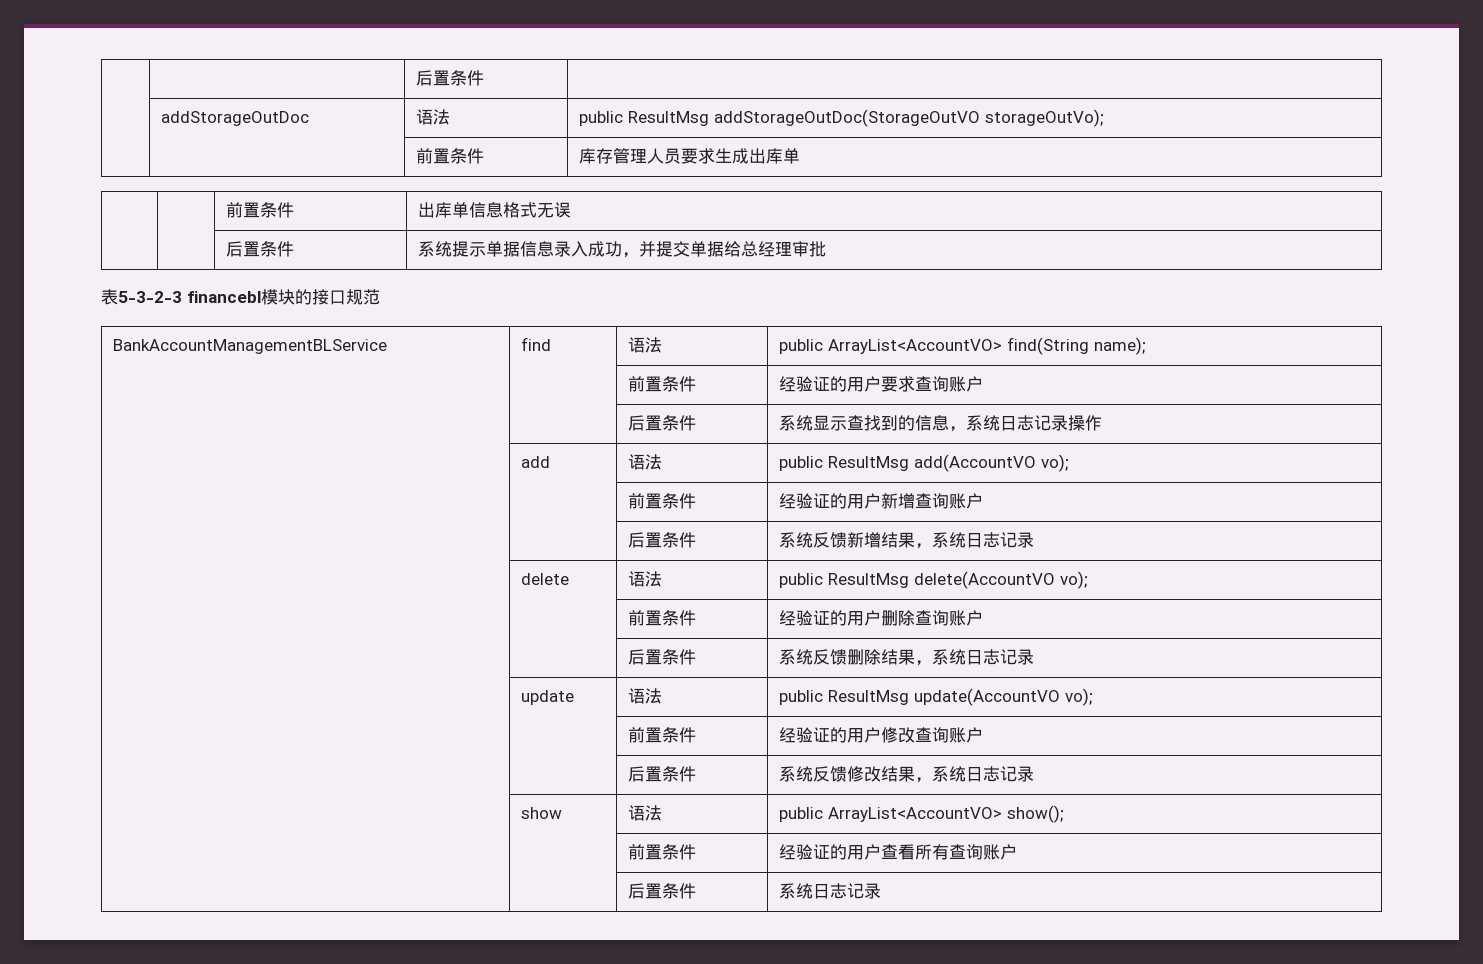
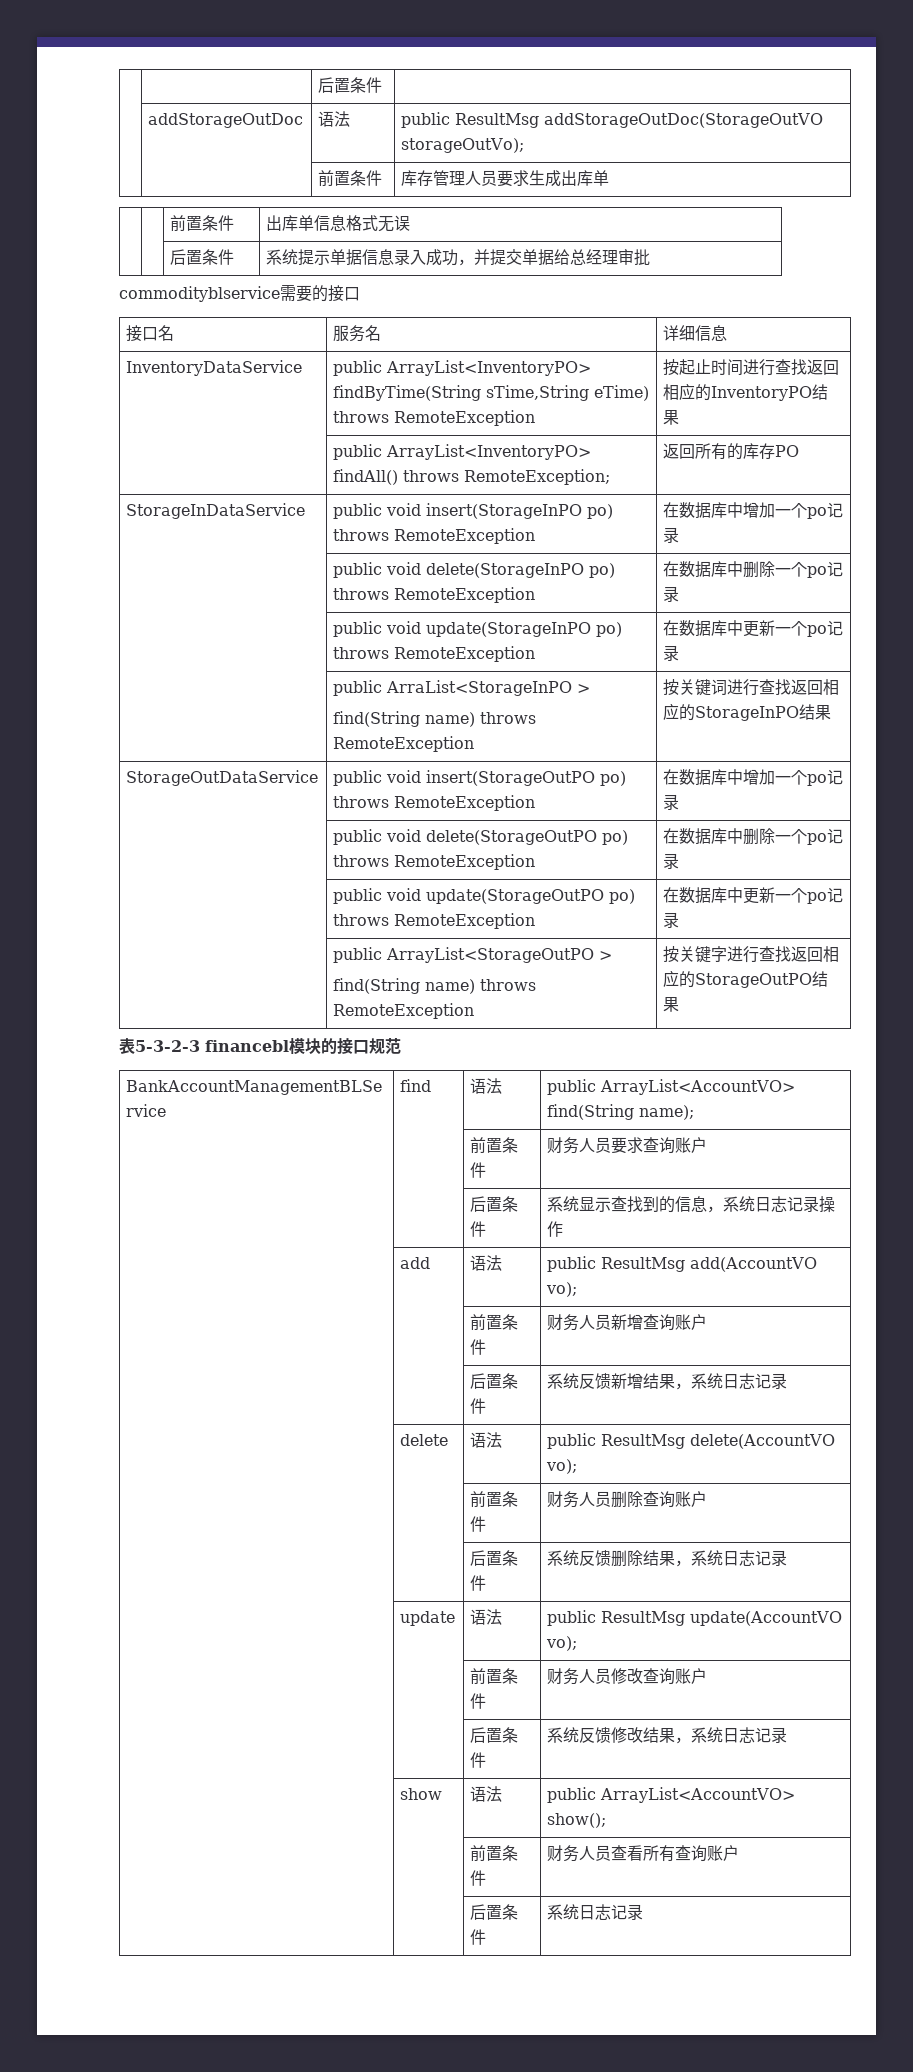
+ commodityblservice需要的接口
+ 接口名 | 服务名 | 详细信息
+ InventoryDataService | public ArrayList<InventoryPO> findByTime(String sTime,String eTime) throws RemoteException | 按起止时间进行查找返回相应的InventoryPO结果
+ | public ArrayList<InventoryPO> findAll() throws RemoteException; | 返回所有的库存PO
+ StorageInDataService | public void insert(StorageInPO po) throws RemoteException | 在数据库中增加一个po记录
+ | public void delete(StorageInPO po) throws RemoteException | 在数据库中删除一个po记录
+ | public void update(StorageInPO po) throws RemoteException | 在数据库中更新一个po记录
+ | public ArraList<StorageInPO >
+ find(String name) throws RemoteException | 按关键词进行查找返回相应的StorageInPO结果
+ StorageOutDataService | public void insert(StorageOutPO po) throws RemoteException | 在数据库中增加一个po记录
+ | public void delete(StorageOutPO po) throws RemoteException | 在数据库中删除一个po记录
+ | public void update(StorageOutPO po) throws RemoteException | 在数据库中更新一个po记录
+ | public ArrayList<StorageOutPO >
+ find(String name) throws RemoteException | 按关键字进行查找返回相应的StorageOutPO结果
- | | 前置条件 | 经验证的用户要求查询账户
+ | | 前置条件 | 财务人员要求查询账户
- | | 前置条件 | 经验证的用户新增查询账户
+ | | 前置条件 | 财务人员新增查询账户
- | | 前置条件 | 经验证的用户删除查询账户
+ | | 前置条件 | 财务人员删除查询账户
- | | 前置条件 | 经验证的用户修改查询账户
+ | | 前置条件 | 财务人员修改查询账户
- | | 前置条件 | 经验证的用户查看所有查询账户
+ | | 前置条件 | 财务人员查看所有查询账户

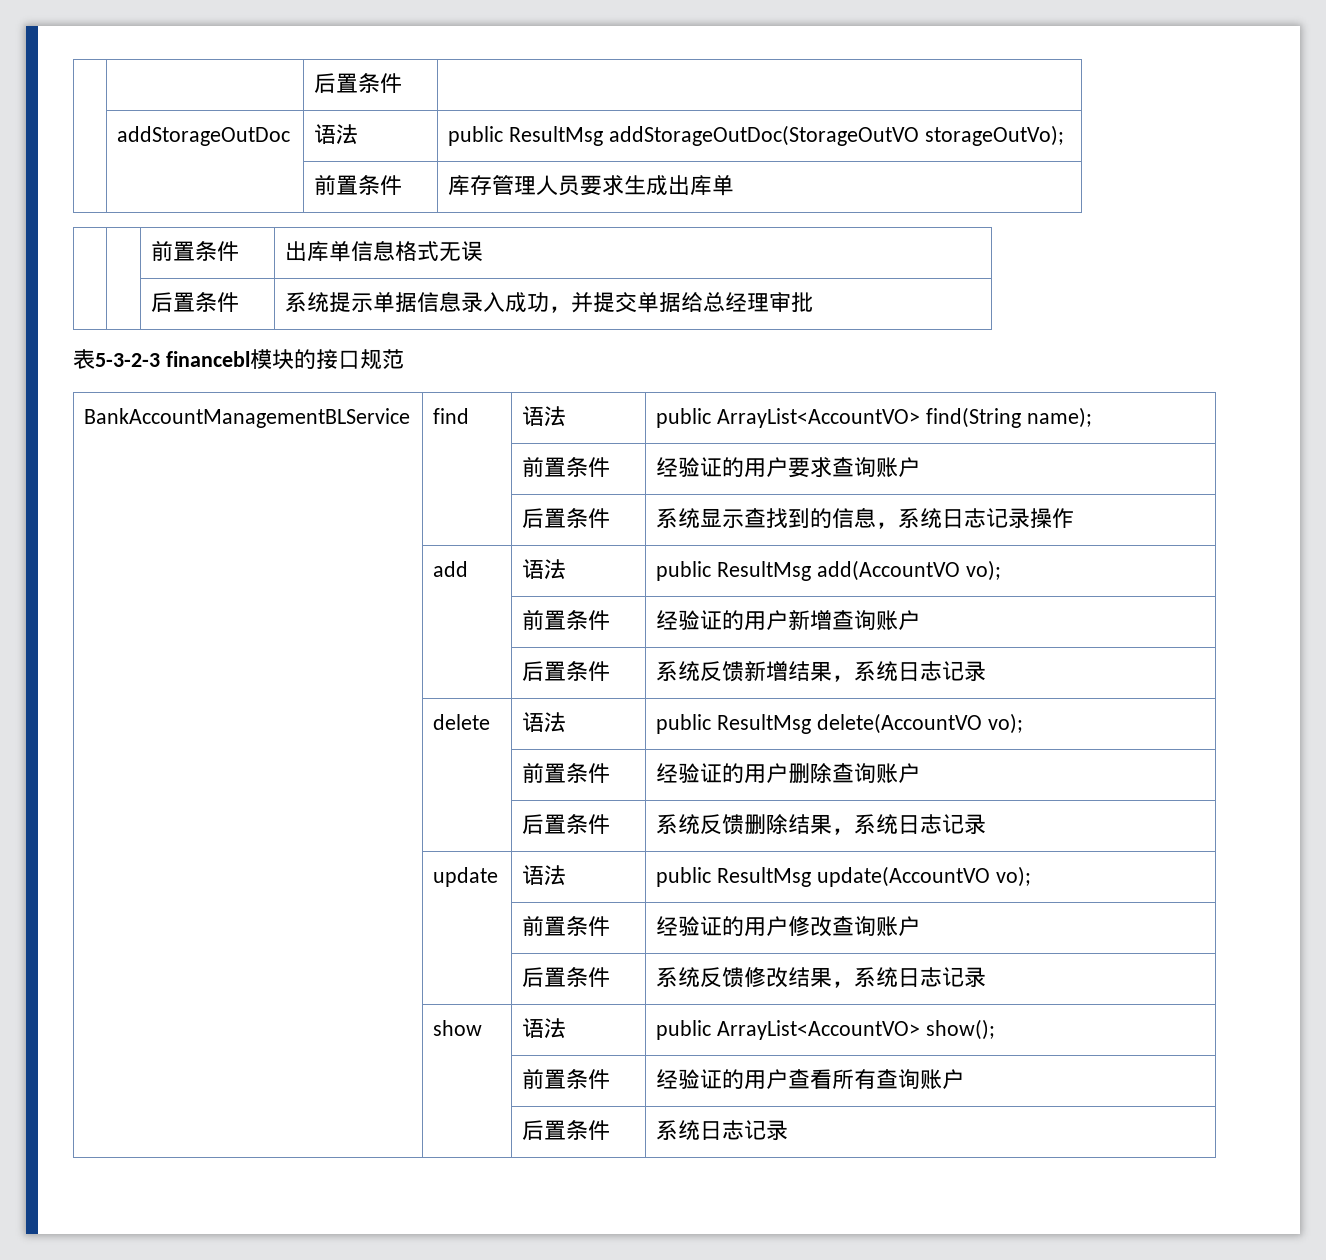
- commodityblservice需要的接口
- 接口名 | 服务名 | 详细信息
- InventoryDataService | public ArrayList<InventoryPO> findByTime(String sTime,String eTime) throws RemoteException | 按起止时间进行查找返回相应的InventoryPO结果
- | public ArrayList<InventoryPO> findAll() throws RemoteException; | 返回所有的库存PO
- StorageInDataService | public void insert(StorageInPO po) throws RemoteException | 在数据库中增加一个po记录
- | public void delete(StorageInPO po) throws RemoteException | 在数据库中删除一个po记录
- | public void update(StorageInPO po) throws RemoteException | 在数据库中更新一个po记录
- | public ArraList<StorageInPO >
- find(String name) throws RemoteException | 按关键词进行查找返回相应的StorageInPO结果
- StorageOutDataService | public void insert(StorageOutPO po) throws RemoteException | 在数据库中增加一个po记录
- | public void delete(StorageOutPO po) throws RemoteException | 在数据库中删除一个po记录
- | public void update(StorageOutPO po) throws RemoteException | 在数据库中更新一个po记录
- | public ArrayList<StorageOutPO >
- find(String name) throws RemoteException | 按关键字进行查找返回相应的StorageOutPO结果
- | | 前置条件 | 财务人员要求查询账户
+ | | 前置条件 | 经验证的用户要求查询账户
- | | 前置条件 | 财务人员新增查询账户
+ | | 前置条件 | 经验证的用户新增查询账户
- | | 前置条件 | 财务人员删除查询账户
+ | | 前置条件 | 经验证的用户删除查询账户
- | | 前置条件 | 财务人员修改查询账户
+ | | 前置条件 | 经验证的用户修改查询账户
- | | 前置条件 | 财务人员查看所有查询账户
+ | | 前置条件 | 经验证的用户查看所有查询账户

